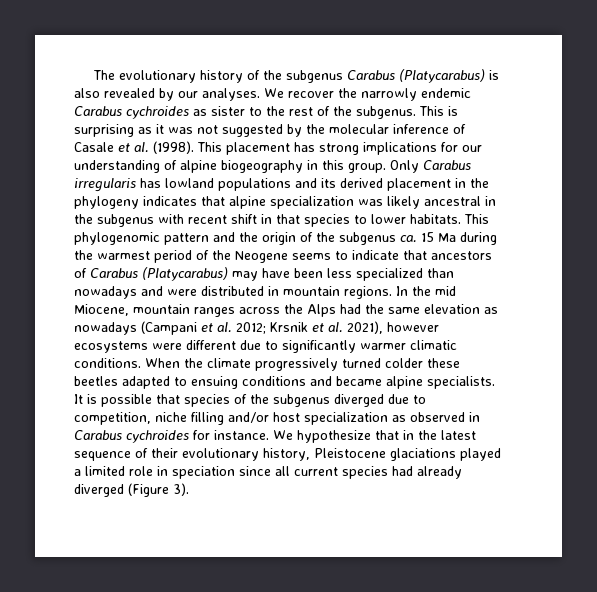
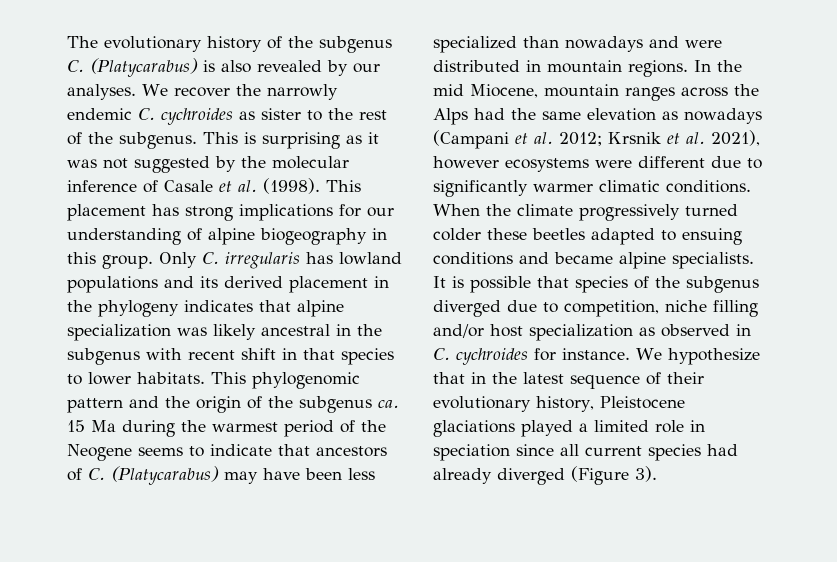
- The evolutionary history of the subgenus Carabus (Platycarabus) is also revealed by our analyses.
+ The evolutionary history of the subgenus C. (Platycarabus) is also revealed by our analyses.
- We recover the narrowly endemic Carabus cychroides as sister to the rest of the subgenus.
+ We recover the narrowly endemic C. cychroides as sister to the rest of the subgenus.
- Only Carabus irregularis has lowland populations and its derived placement in the phylogeny indicates that alpine specialization was likely ancestral in the subgenus with recent shift in that species to lower habitats.
+ Only C. irregularis has lowland populations and its derived placement in the phylogeny indicates that alpine specialization was likely ancestral in the subgenus with recent shift in that species to lower habitats.
- This phylogenomic pattern and the origin of the subgenus ca. 15 Ma during the warmest period of the Neogene seems to indicate that ancestors of Carabus (Platycarabus) may have been less specialized than nowadays and were distributed in mountain regions.
+ This phylogenomic pattern and the origin of the subgenus ca. 15 Ma during the warmest period of the Neogene seems to indicate that ancestors of C. (Platycarabus) may have been less specialized than nowadays and were distributed in mountain regions.
- It is possible that species of the subgenus diverged due to competition, niche filling and/or host specialization as observed in Carabus cychroides for instance.
+ It is possible that species of the subgenus diverged due to competition, niche filling and/or host specialization as observed in C. cychroides for instance.

